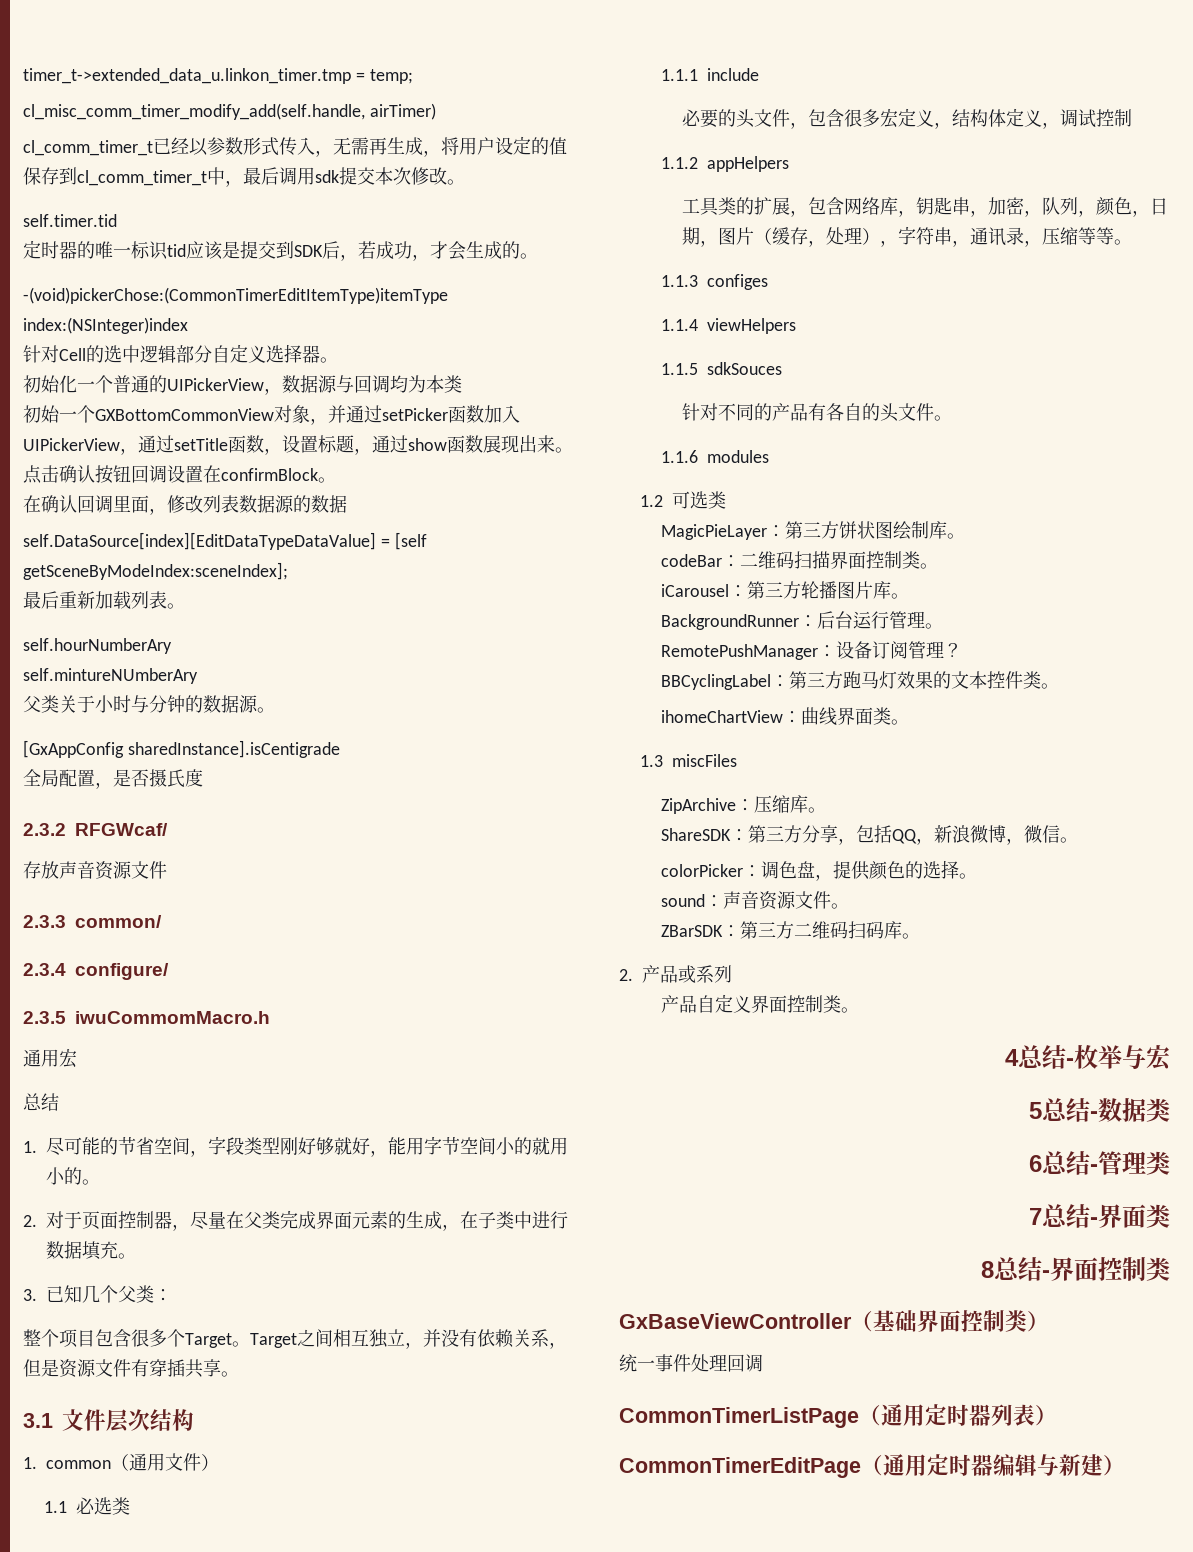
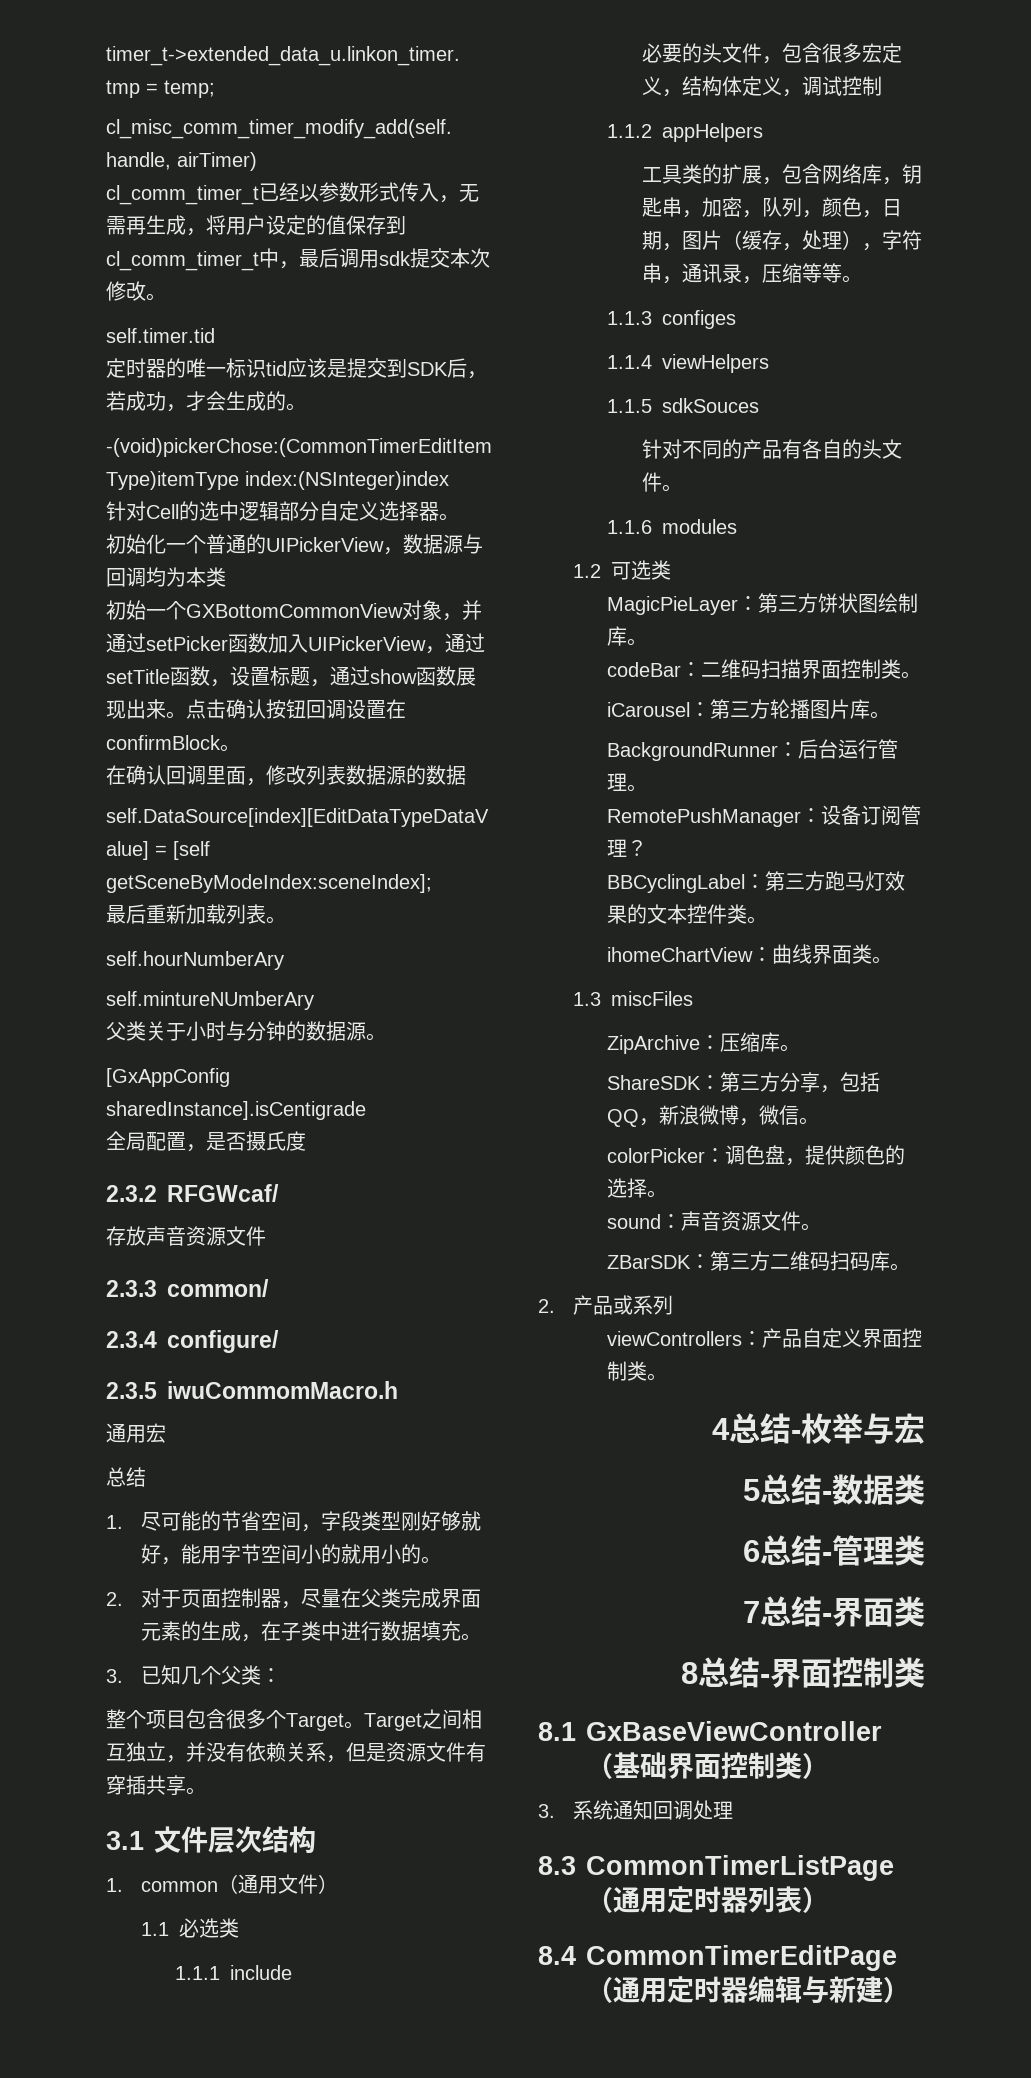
- 产品自定义界面控制类。
+ viewControllers：产品自定义界面控制类。
- GxBaseViewController（基础界面控制类）
+ 8.1 GxBaseViewController（基础界面控制类）
- 统一事件处理回调
- CommonTimerListPage（通用定时器列表）
+ 3.系统通知回调处理
+ 8.3 CommonTimerListPage（通用定时器列表）
- CommonTimerEditPage（通用定时器编辑与新建）
+ 8.4 CommonTimerEditPage（通用定时器编辑与新建）

